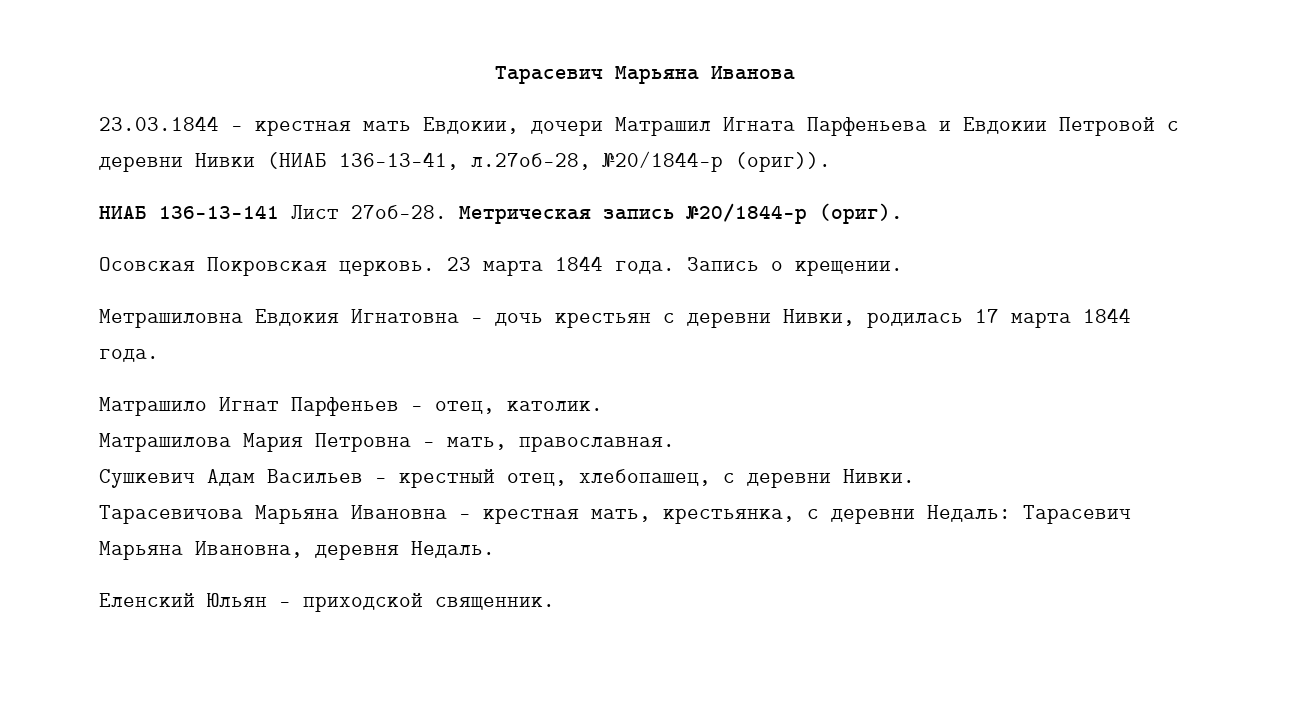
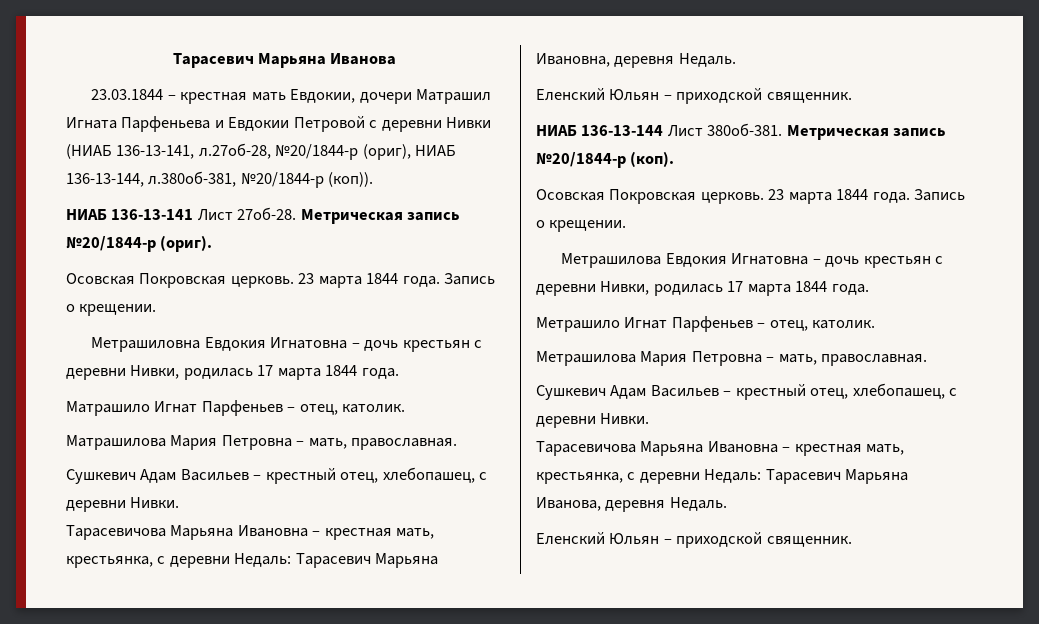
- 23.03.1844 – крестная мать Евдокии, дочери Матрашил Игната Парфеньева и Евдокии Петровой с деревни Нивки (НИАБ 136-13-41, л.27об-28, №20/1844-р (ориг)).
+ 23.03.1844 – крестная мать Евдокии, дочери Матрашил Игната Парфеньева и Евдокии Петровой с деревни Нивки (НИАБ 136-13-141, л.27об-28, №20/1844-р (ориг), НИАБ 136-13-144, л.380об-381, №20/1844-р (коп)).
+ НИАБ 136-13-144 Лист 380об-381. Метрическая запись №20/1844-р (коп).
+ Осовская Покровская церковь. 23 марта 1844 года. Запись о крещении.
+ Метрашилова Евдокия Игнатовна – дочь крестьян с деревни Нивки, родилась 17 марта 1844 года.
+ Метрашило Игнат Парфеньев – отец, католик.
+ Метрашилова Мария Петровна – мать, православная.
+ Сушкевич Адам Васильев – крестный отец, хлебопашец, с деревни Нивки.
+ Тарасевичова Марьяна Ивановна – крестная мать, крестьянка, с деревни Недаль: Тарасевич Марьяна Иванова, деревня Недаль.
+ Еленский Юльян – приходской священник.

